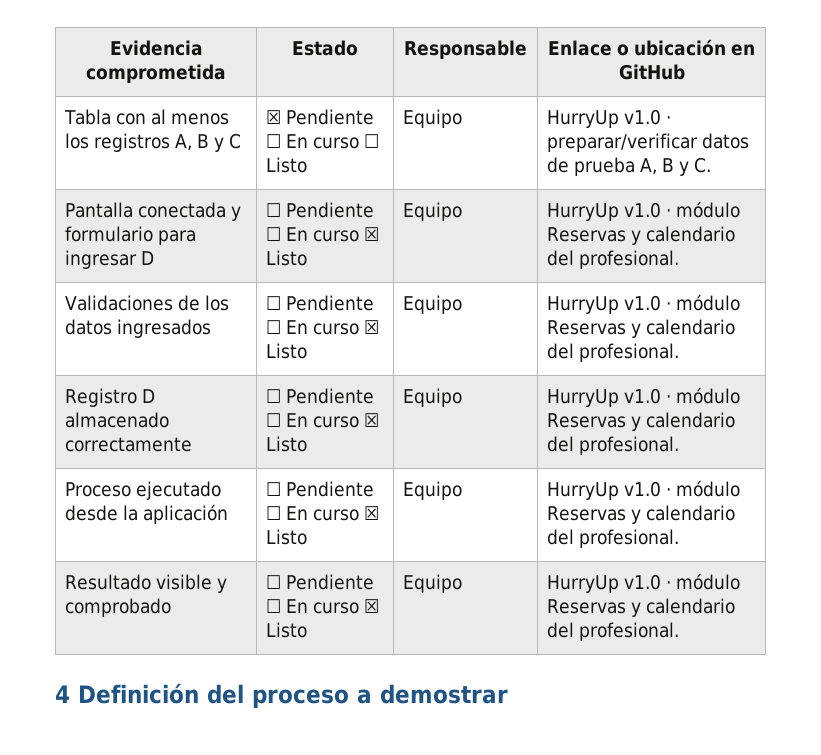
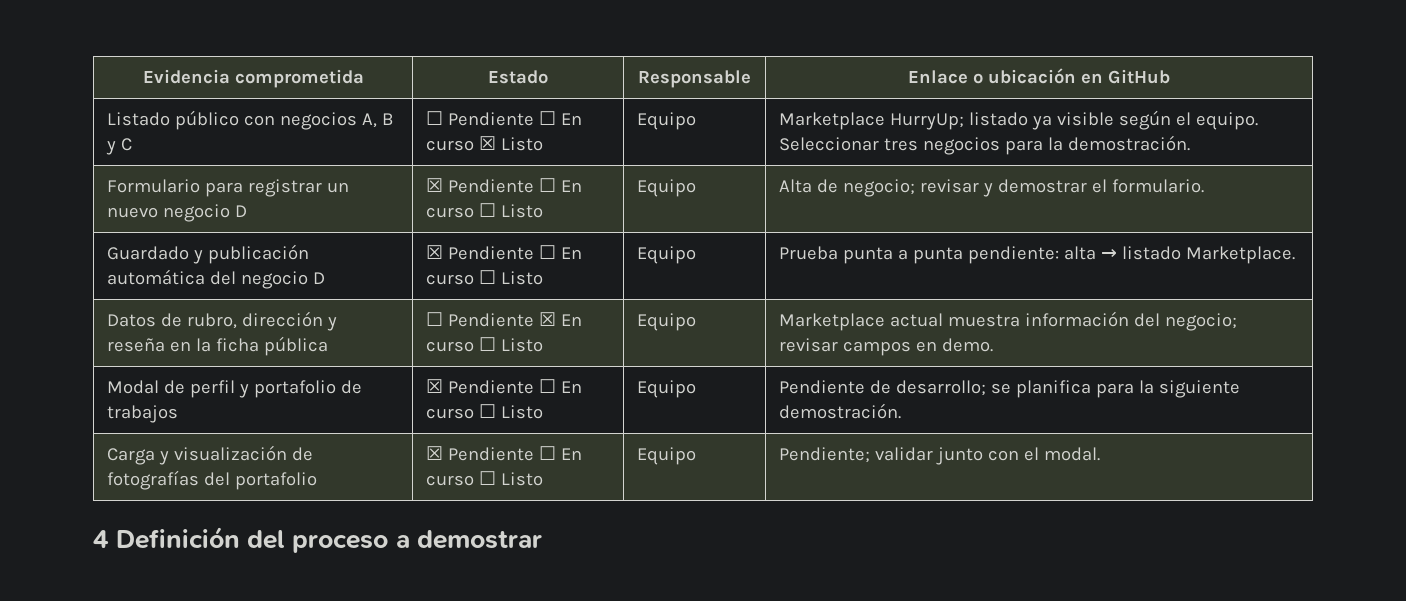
- Tabla con al menos los registros A, B y C | ☒ Pendiente ☐ En curso ☐ Listo | Equipo | HurryUp v1.0 · preparar/verificar datos de prueba A, B y C.
- Pantalla conectada y formulario para ingresar D | ☐ Pendiente ☐ En curso ☒ Listo | Equipo | HurryUp v1.0 · módulo Reservas y calendario del profesional.
- Validaciones de los datos ingresados | ☐ Pendiente ☐ En curso ☒ Listo | Equipo | HurryUp v1.0 · módulo Reservas y calendario del profesional.
- Registro D almacenado correctamente | ☐ Pendiente ☐ En curso ☒ Listo | Equipo | HurryUp v1.0 · módulo Reservas y calendario del profesional.
- Proceso ejecutado desde la aplicación | ☐ Pendiente ☐ En curso ☒ Listo | Equipo | HurryUp v1.0 · módulo Reservas y calendario del profesional.
- Resultado visible y comprobado | ☐ Pendiente ☐ En curso ☒ Listo | Equipo | HurryUp v1.0 · módulo Reservas y calendario del profesional.
+ Listado público con negocios A, B y C | ☐ Pendiente ☐ En curso ☒ Listo | Equipo | Marketplace HurryUp; listado ya visible según el equipo. Seleccionar tres negocios para la demostración.
+ Formulario para registrar un nuevo negocio D | ☒ Pendiente ☐ En curso ☐ Listo | Equipo | Alta de negocio; revisar y demostrar el formulario.
+ Guardado y publicación automática del negocio D | ☒ Pendiente ☐ En curso ☐ Listo | Equipo | Prueba punta a punta pendiente: alta → listado Marketplace.
+ Datos de rubro, dirección y reseña en la ficha pública | ☐ Pendiente ☒ En curso ☐ Listo | Equipo | Marketplace actual muestra información del negocio; revisar campos en demo.
+ Modal de perfil y portafolio de trabajos | ☒ Pendiente ☐ En curso ☐ Listo | Equipo | Pendiente de desarrollo; se planifica para la siguiente demostración.
+ Carga y visualización de fotografías del portafolio | ☒ Pendiente ☐ En curso ☐ Listo | Equipo | Pendiente; validar junto con el modal.

